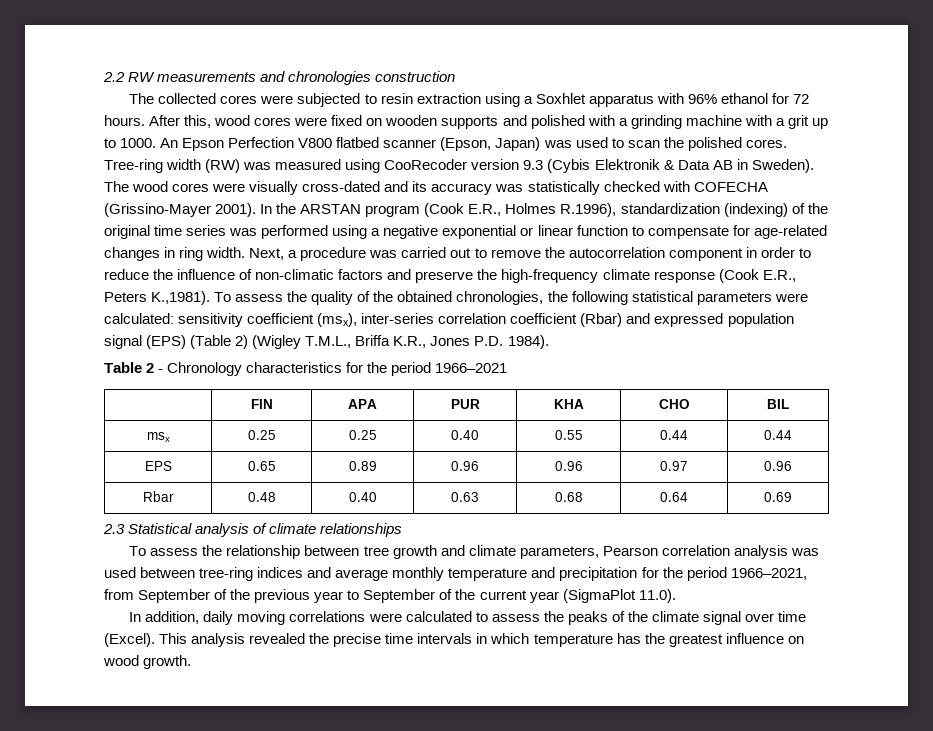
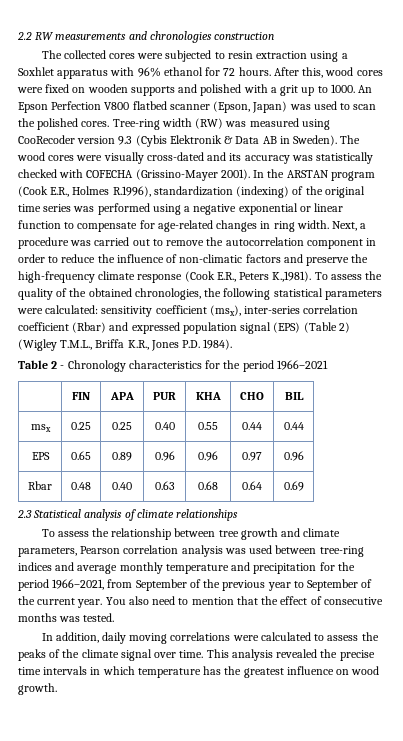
- After this, wood cores were fixed on wooden supports and polished with a grinding machine with a grit up to 1000.
+ After this, wood cores were fixed on wooden supports and polished with a grit up to 1000.
- To assess the relationship between tree growth and climate parameters, Pearson correlation analysis was used between tree-ring indices and average monthly temperature and precipitation for the period 1966–2021, from September of the previous year to September of the current year (SigmaPlot 11.0).
+ To assess the relationship between tree growth and climate parameters, Pearson correlation analysis was used between tree-ring indices and average monthly temperature and precipitation for the period 1966–2021, from September of the previous year to September of the current year. You also need to mention that the effect of consecutive months was tested.
- In addition, daily moving correlations were calculated to assess the peaks of the climate signal over time (Excel).
+ In addition, daily moving correlations were calculated to assess the peaks of the climate signal over time.

